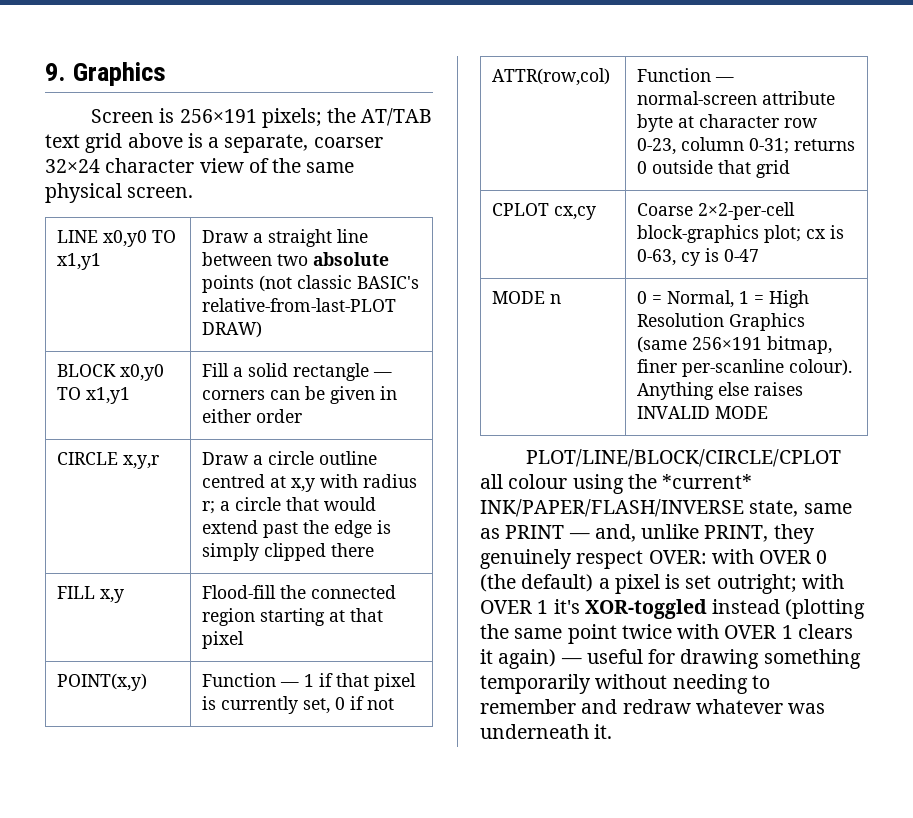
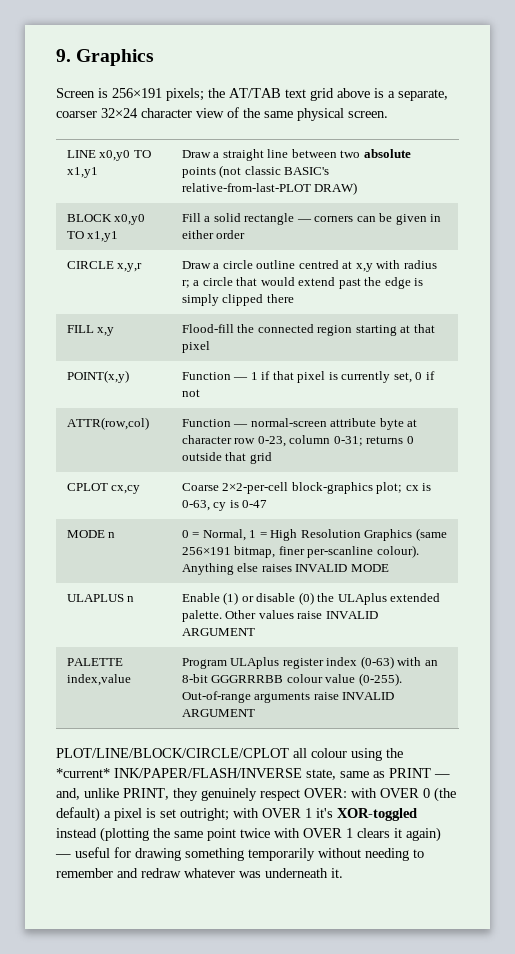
+ ULAPLUS n | Enable (1) or disable (0) the ULAplus extended palette. Other values raise INVALID ARGUMENT
+ PALETTE index,value | Program ULAplus register index (0-63) with an 8-bit GGGRRRBB colour value (0-255). Out-of-range arguments raise INVALID ARGUMENT

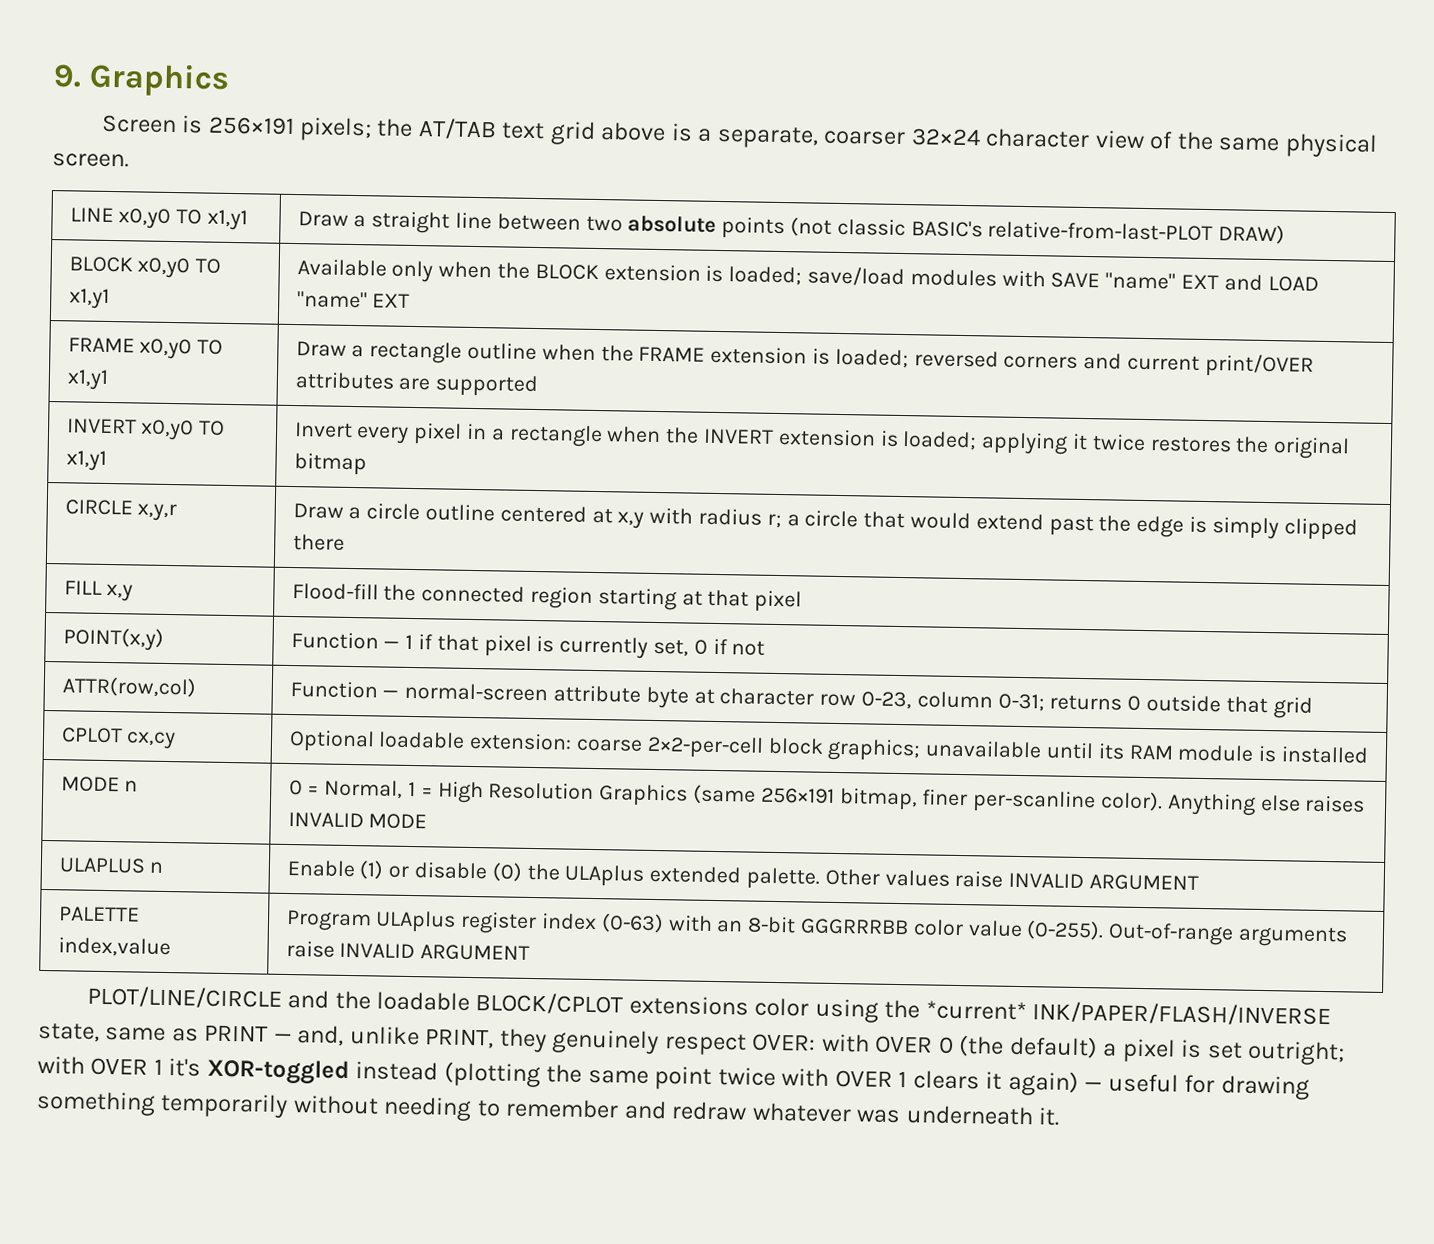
- BLOCK x0,y0 TO x1,y1 | Fill a solid rectangle — corners can be given in either order
+ BLOCK x0,y0 TO x1,y1 | Available only when the BLOCK extension is loaded; save/load modules with SAVE "name" EXT and LOAD "name" EXT
+ FRAME x0,y0 TO x1,y1 | Draw a rectangle outline when the FRAME extension is loaded; reversed corners and current print/OVER attributes are supported
+ INVERT x0,y0 TO x1,y1 | Invert every pixel in a rectangle when the INVERT extension is loaded; applying it twice restores the original bitmap
- CIRCLE x,y,r | Draw a circle outline centred at x,y with radius r; a circle that would extend past the edge is simply clipped there
+ CIRCLE x,y,r | Draw a circle outline centered at x,y with radius r; a circle that would extend past the edge is simply clipped there
- CPLOT cx,cy | Coarse 2×2-per-cell block-graphics plot; cx is 0-63, cy is 0-47
+ CPLOT cx,cy | Optional loadable extension: coarse 2×2-per-cell block graphics; unavailable until its RAM module is installed
- MODE n | 0 = Normal, 1 = High Resolution Graphics (same 256×191 bitmap, finer per-scanline colour). Anything else raises INVALID MODE
+ MODE n | 0 = Normal, 1 = High Resolution Graphics (same 256×191 bitmap, finer per-scanline color). Anything else raises INVALID MODE
- PALETTE index,value | Program ULAplus register index (0-63) with an 8-bit GGGRRRBB colour value (0-255). Out-of-range arguments raise INVALID ARGUMENT
+ PALETTE index,value | Program ULAplus register index (0-63) with an 8-bit GGGRRRBB color value (0-255). Out-of-range arguments raise INVALID ARGUMENT
- PLOT/LINE/BLOCK/CIRCLE/CPLOT all colour using the *current* INK/PAPER/FLASH/INVERSE state, same as PRINT — and, unlike PRINT, they genuinely respect OVER: with OVER 0 (the default) a pixel is set outright; with OVER 1 it's XOR-toggled instead (plotting the same point twice with OVER 1 clears it again) — useful for drawing something temporarily without needing to remember and redraw whatever was underneath it.
+ PLOT/LINE/CIRCLE and the loadable BLOCK/CPLOT extensions color using the *current* INK/PAPER/FLASH/INVERSE state, same as PRINT — and, unlike PRINT, they genuinely respect OVER: with OVER 0 (the default) a pixel is set outright; with OVER 1 it's XOR-toggled instead (plotting the same point twice with OVER 1 clears it again) — useful for drawing something temporarily without needing to remember and redraw whatever was underneath it.

